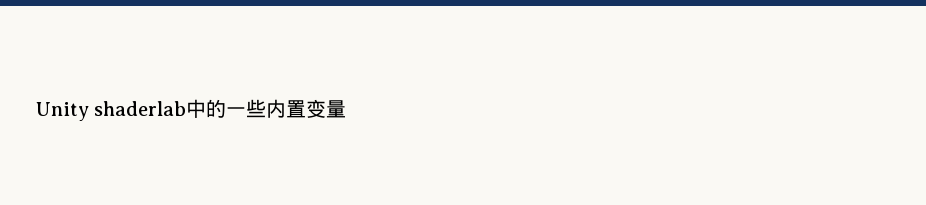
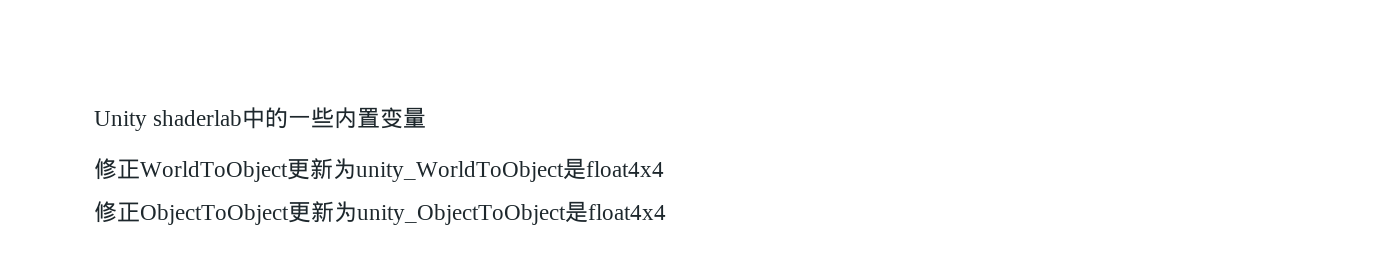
+ 修正WorldToObject更新为unity_WorldToObject是float4x4
+ 修正ObjectToObject更新为unity_ObjectToObject是float4x4

